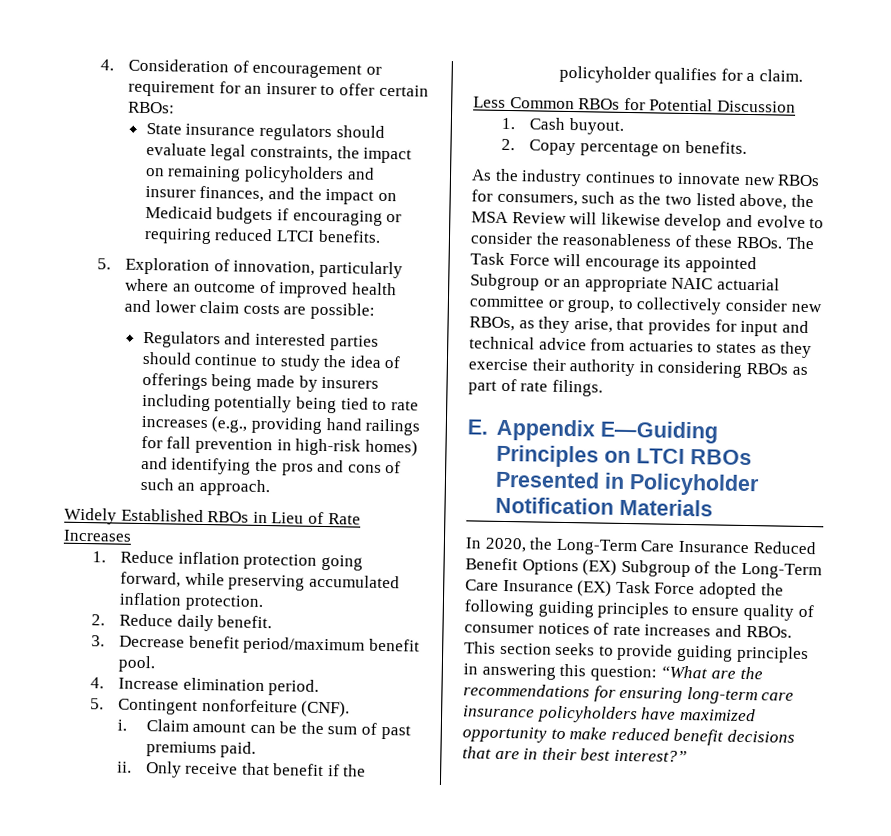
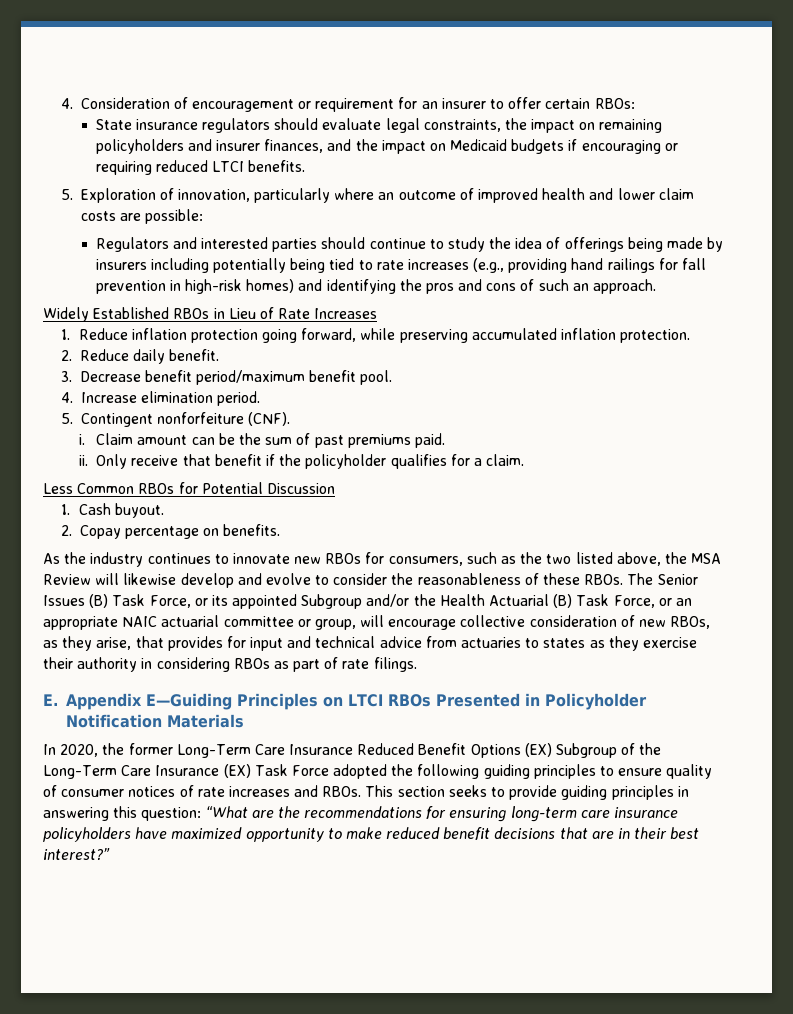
- The Task Force will encourage its appointed Subgroup or an appropriate NAIC actuarial committee or group, to collectively consider new RBOs, as they arise, that provides for input and technical advice from actuaries to states as they exercise their authority in considering RBOs as part of rate filings.
+ The Senior Issues (B) Task Force, or its appointed Subgroup and/or the Health Actuarial (B) Task Force, or an appropriate NAIC actuarial committee or group, will encourage collective consideration of new RBOs, as they arise, that provides for input and technical advice from actuaries to states as they exercise their authority in considering RBOs as part of rate filings.
- In 2020, the Long-Term Care Insurance Reduced Benefit Options (EX) Subgroup of the Long-Term Care Insurance (EX) Task Force adopted the following guiding principles to ensure quality of consumer notices of rate increases and RBOs.
+ In 2020, the former Long-Term Care Insurance Reduced Benefit Options (EX) Subgroup of the Long-Term Care Insurance (EX) Task Force adopted the following guiding principles to ensure quality of consumer notices of rate increases and RBOs.

